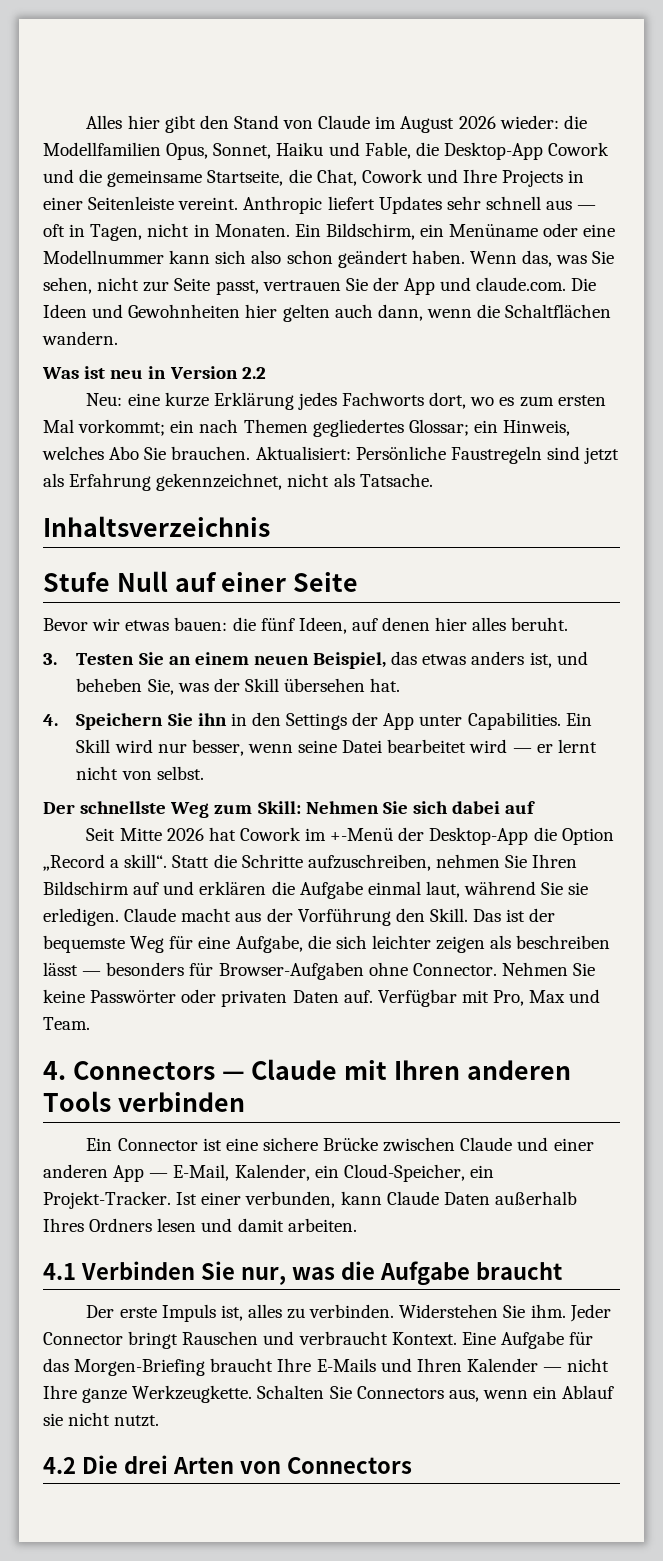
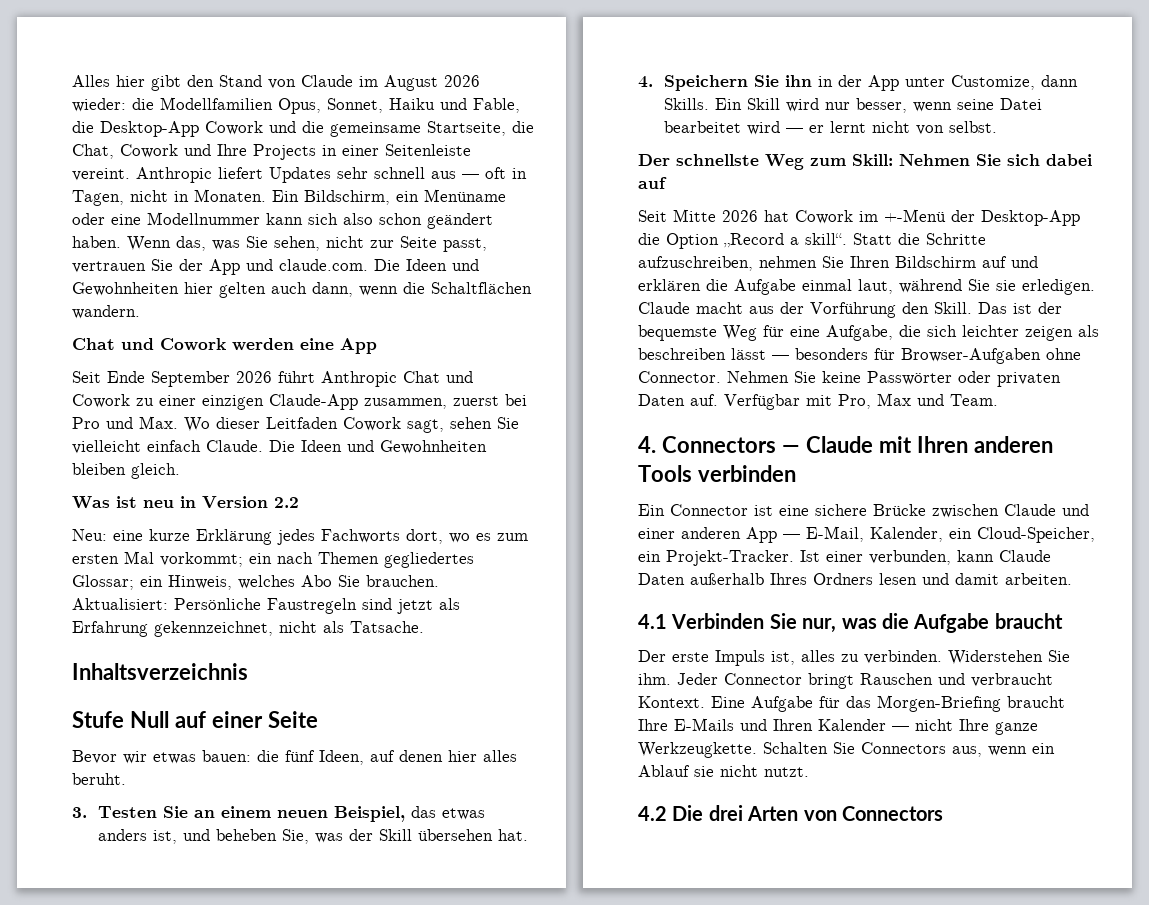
+ Chat und Cowork werden eine App
+ Seit Ende September 2026 führt Anthropic Chat und Cowork zu einer einzigen Claude-App zusammen, zuerst bei Pro und Max. Wo dieser Leitfaden Cowork sagt, sehen Sie vielleicht einfach Claude. Die Ideen und Gewohnheiten bleiben gleich.
- 4. Speichern Sie ihn in den Settings der App unter Capabilities.
+ 4. Speichern Sie ihn in der App unter Customize, dann Skills.

